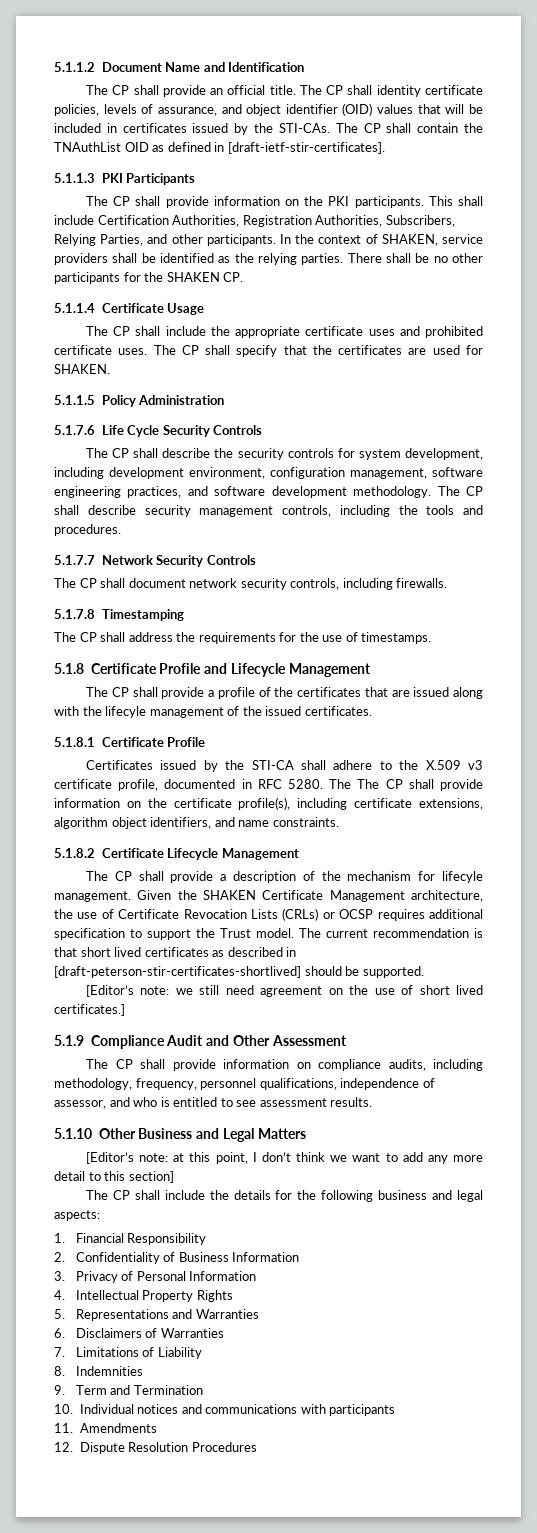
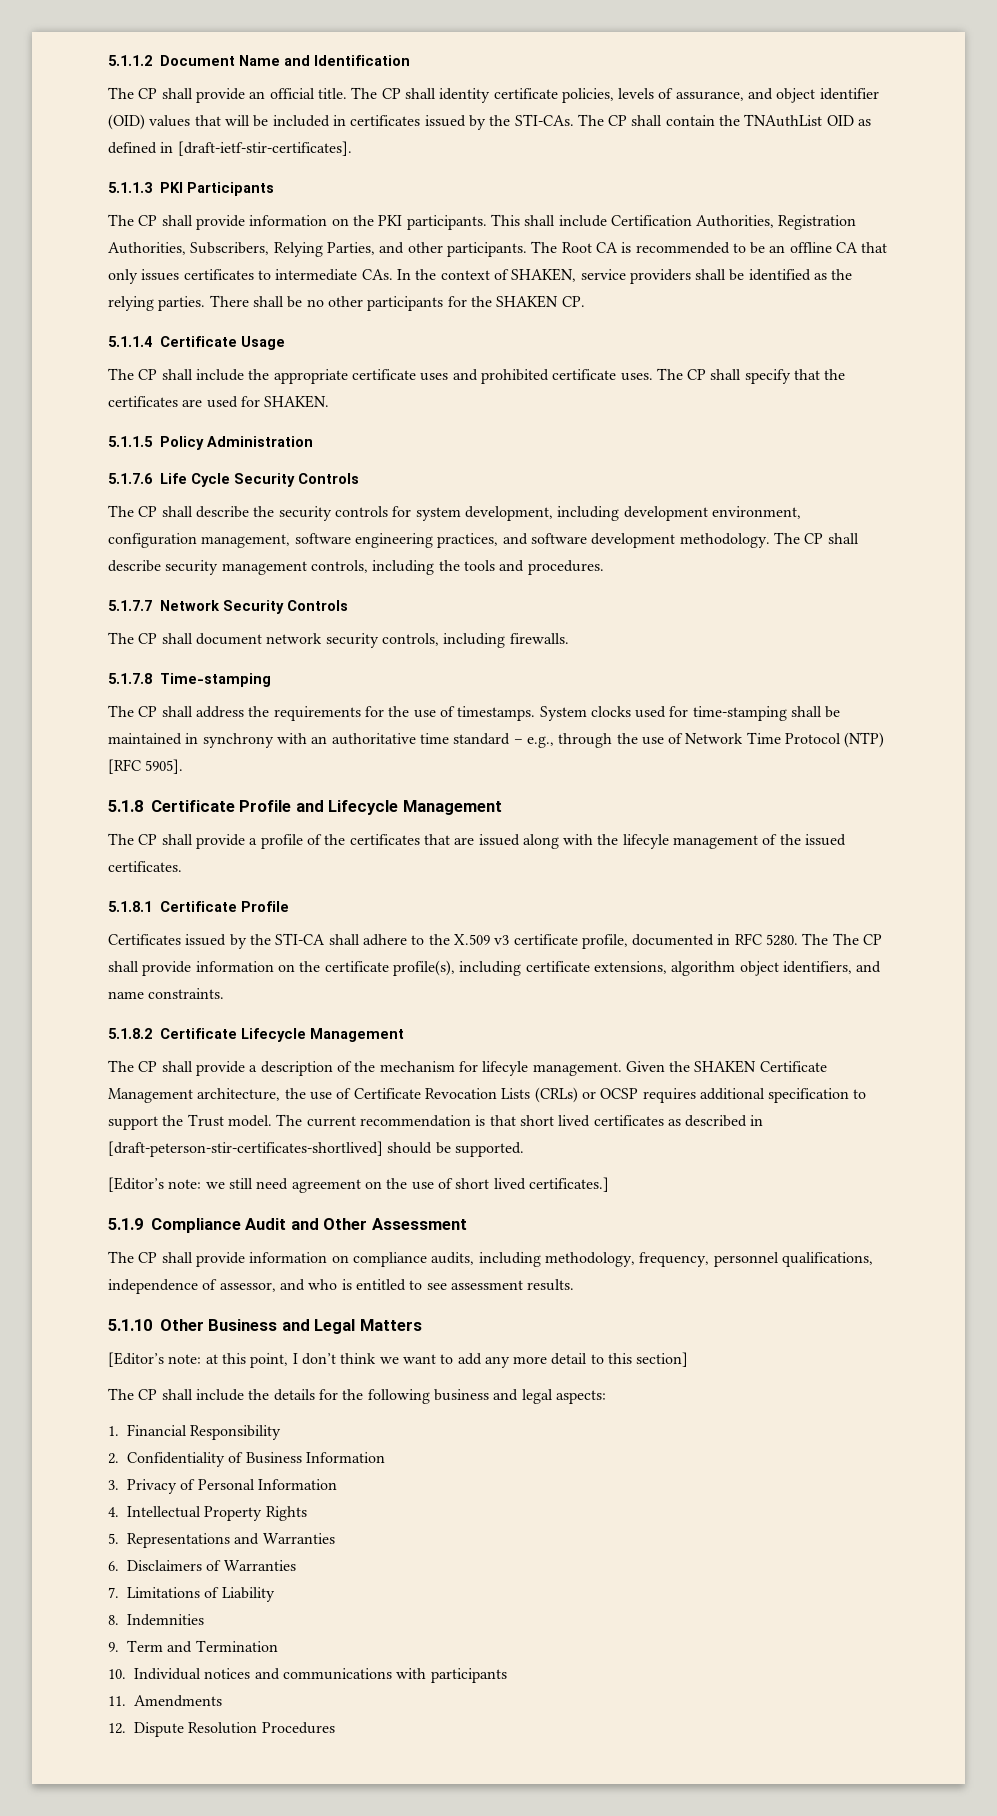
- In the context of SHAKEN, service providers shall be identified as the relying parties.
+ The Root CA is recommended to be an offline CA that only issues certificates to intermediate CAs. In the context of SHAKEN, service providers shall be identified as the relying parties.
- 5.1.7.8 Timestamping
+ 5.1.7.8 Time-stamping
+ System clocks used for time-stamping shall be maintained in synchrony with an authoritative time standard – e.g., through the use of Network Time Protocol (NTP) [RFC 5905].

